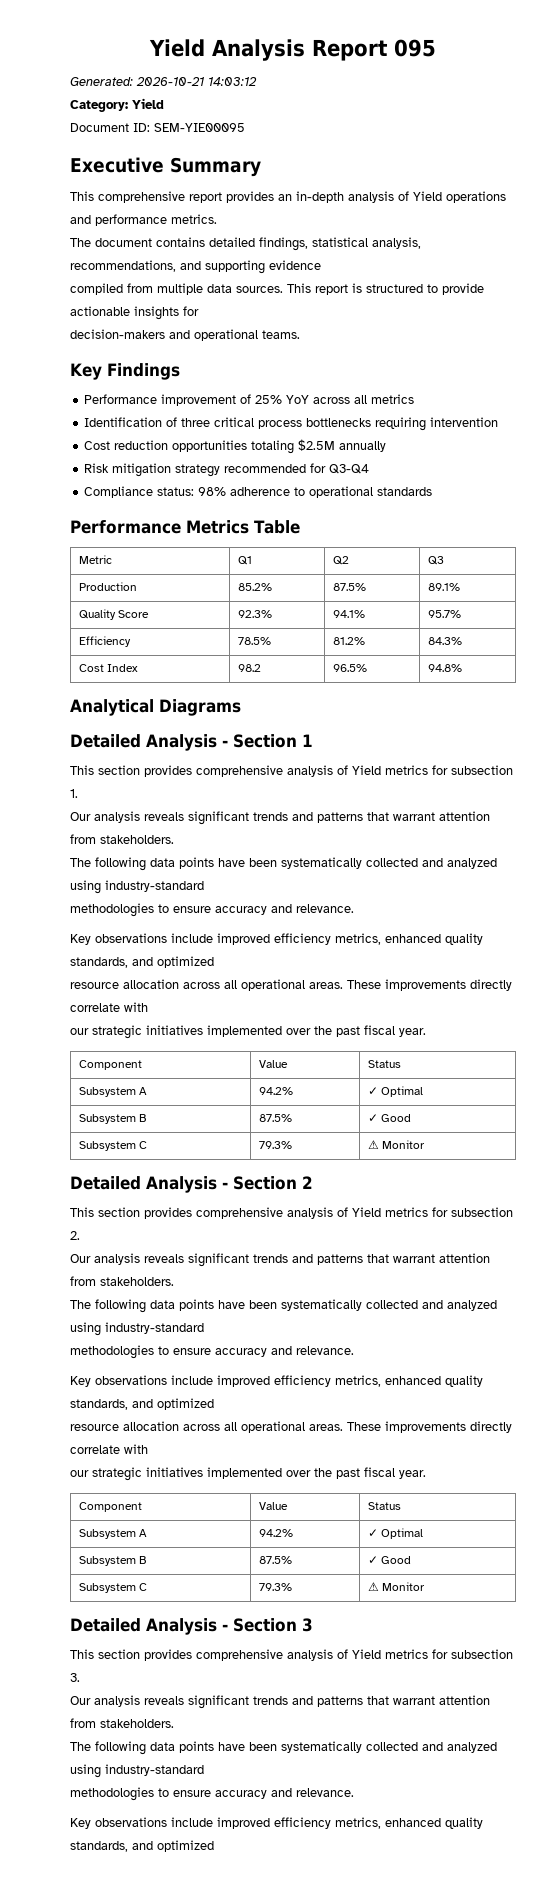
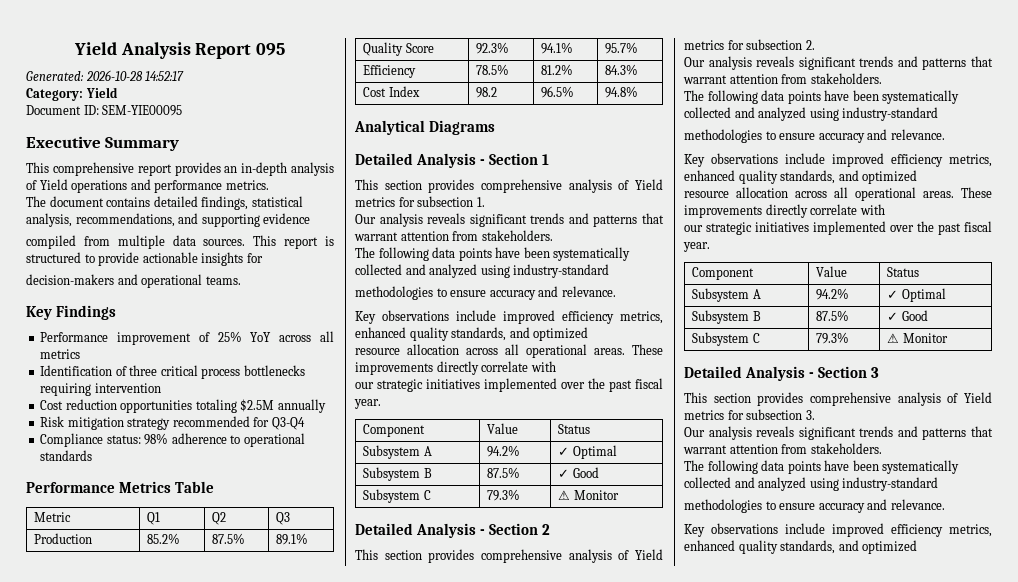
- Generated: 2026-10-21 14:03:12
+ Generated: 2026-10-28 14:52:17

